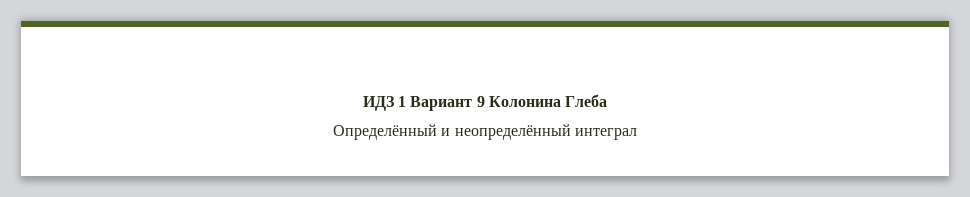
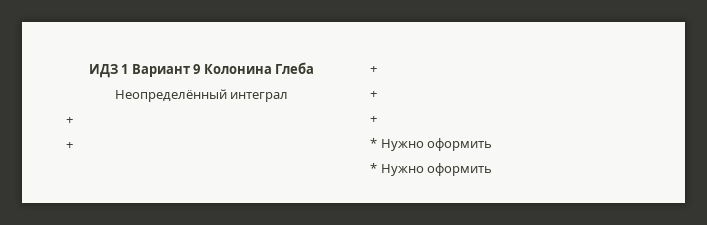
- Определённый и неопределённый интеграл
+ Неопределённый интеграл
+ +
+ +
+ +
+ +
+ +
+ * Нужно оформить
+ * Нужно оформить

